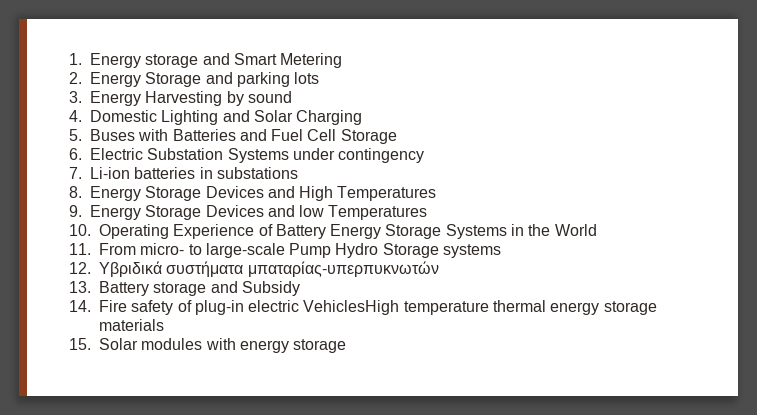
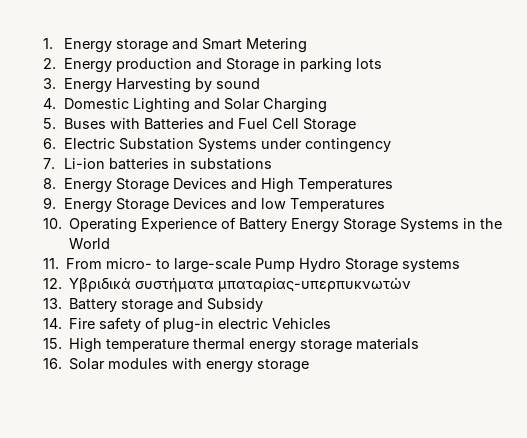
- 2. Energy Storage and parking lots
+ 2. Energy production and Storage in parking lots
- 14. Fire safety of plug-in electric VehiclesHigh temperature thermal energy storage materials
+ 14. Fire safety of plug-in electric Vehicles
+ 15. High temperature thermal energy storage materials
- 15. Solar modules with energy storage
+ 16. Solar modules with energy storage

